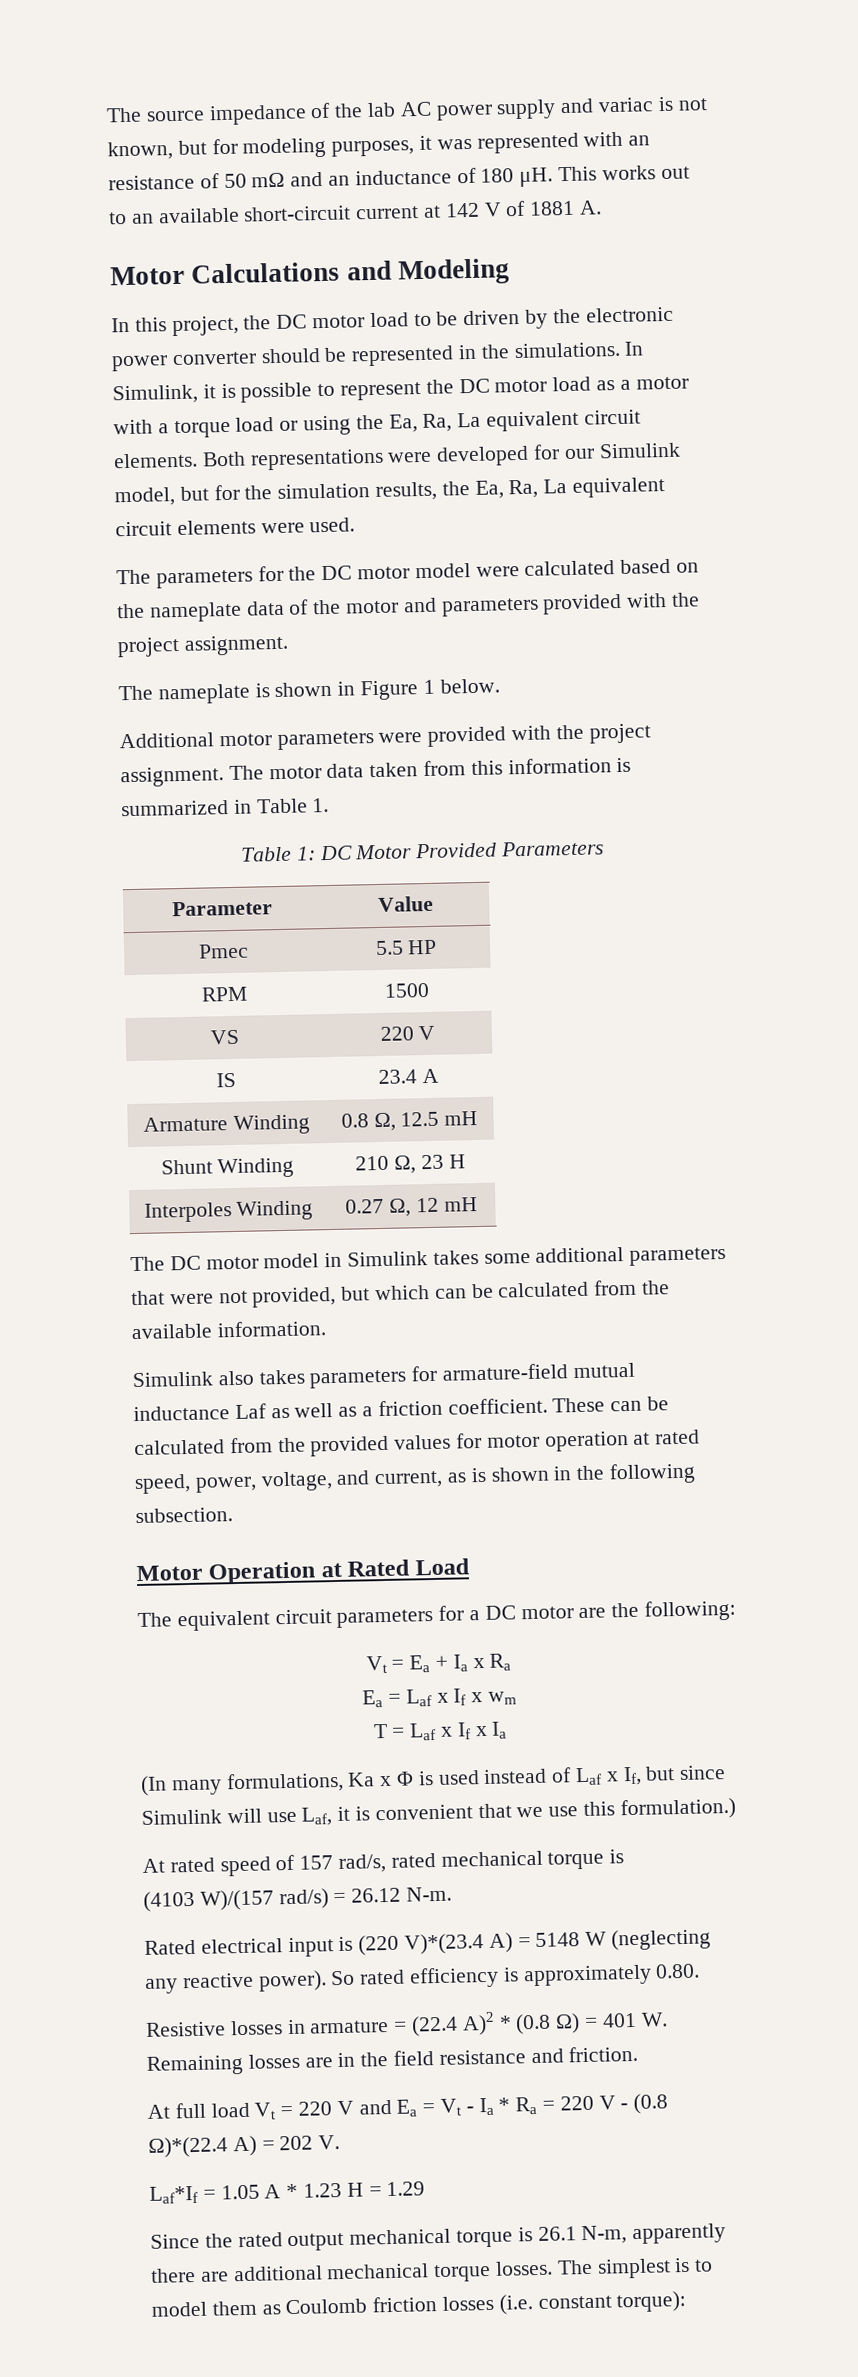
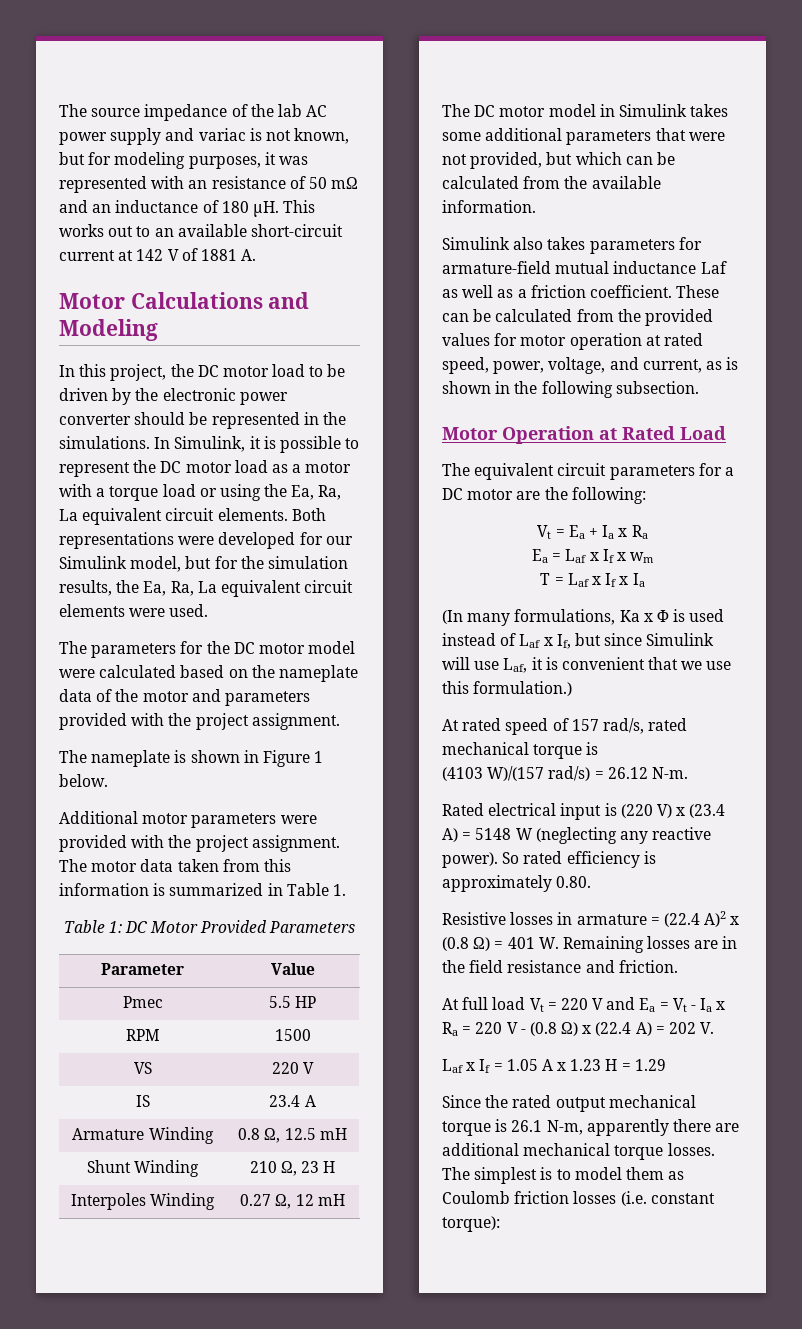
- Rated electrical input is (220 V)*(23.4 A) = 5148 W (neglecting any reactive power).
+ Rated electrical input is (220 V) x (23.4 A) = 5148 W (neglecting any reactive power).
- Resistive losses in armature = (22.4 A)2 * (0.8 Ω) = 401 W. Remaining losses are in the field resistance and friction.
+ Resistive losses in armature = (22.4 A)2 x (0.8 Ω) = 401 W. Remaining losses are in the field resistance and friction.
- At full load Vt = 220 V and Ea = Vt - Ia * Ra = 220 V - (0.8 Ω)*(22.4 A) = 202 V.
+ At full load Vt = 220 V and Ea = Vt - Ia x Ra = 220 V - (0.8 Ω) x (22.4 A) = 202 V.
- Laf*If = 1.05 A * 1.23 H = 1.29
+ Laf x If = 1.05 A x 1.23 H = 1.29

